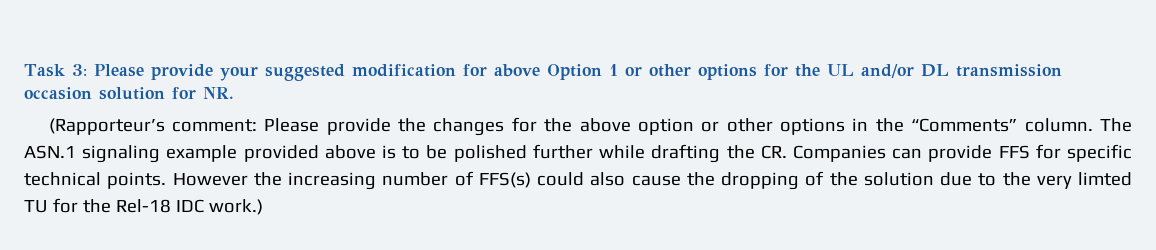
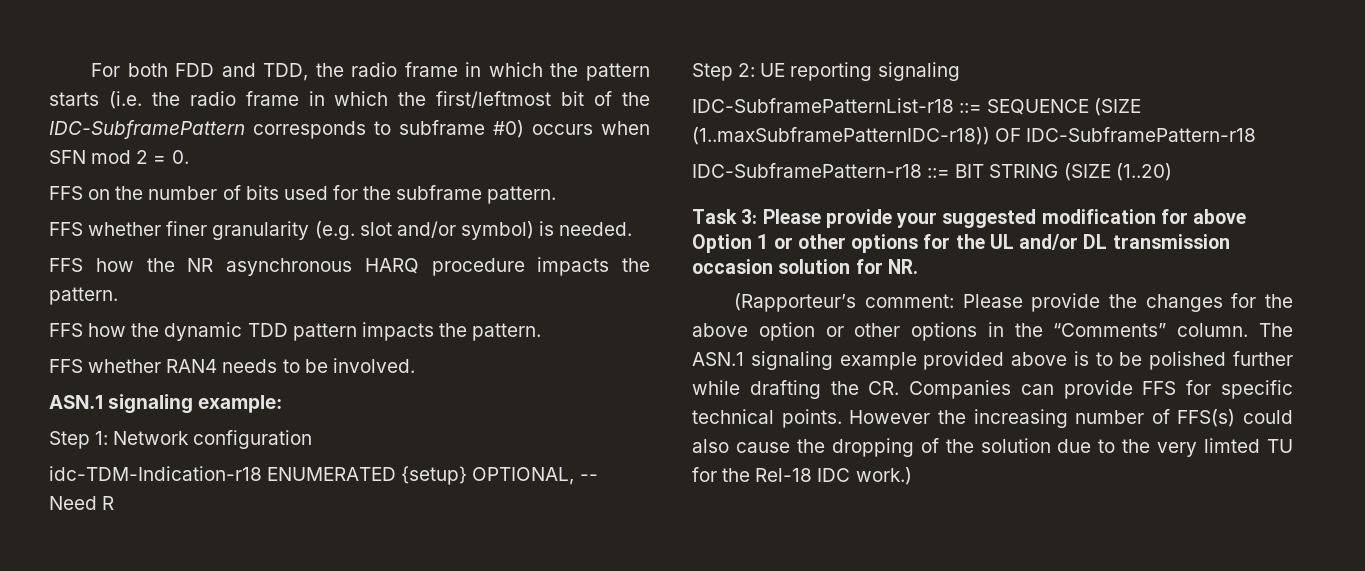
+ For both FDD and TDD, the radio frame in which the pattern starts (i.e. the radio frame in which the first/leftmost bit of the IDC-SubframePattern corresponds to subframe #0) occurs when SFN mod 2 = 0.
+ FFS on the number of bits used for the subframe pattern.
+ FFS whether finer granularity (e.g. slot and/or symbol) is needed.
+ FFS how the NR asynchronous HARQ procedure impacts the pattern.
+ FFS how the dynamic TDD pattern impacts the pattern.
+ FFS whether RAN4 needs to be involved.
+ ASN.1 signaling example:
+ Step 1: Network configuration
+ idc-TDM-Indication-r18 ENUMERATED {setup} OPTIONAL, -- Need R
+ Step 2: UE reporting signaling
+ IDC-SubframePatternList-r18 ::= SEQUENCE (SIZE (1..maxSubframePatternIDC-r18)) OF IDC-SubframePattern-r18
+ IDC-SubframePattern-r18 ::= BIT STRING (SIZE (1..20)

